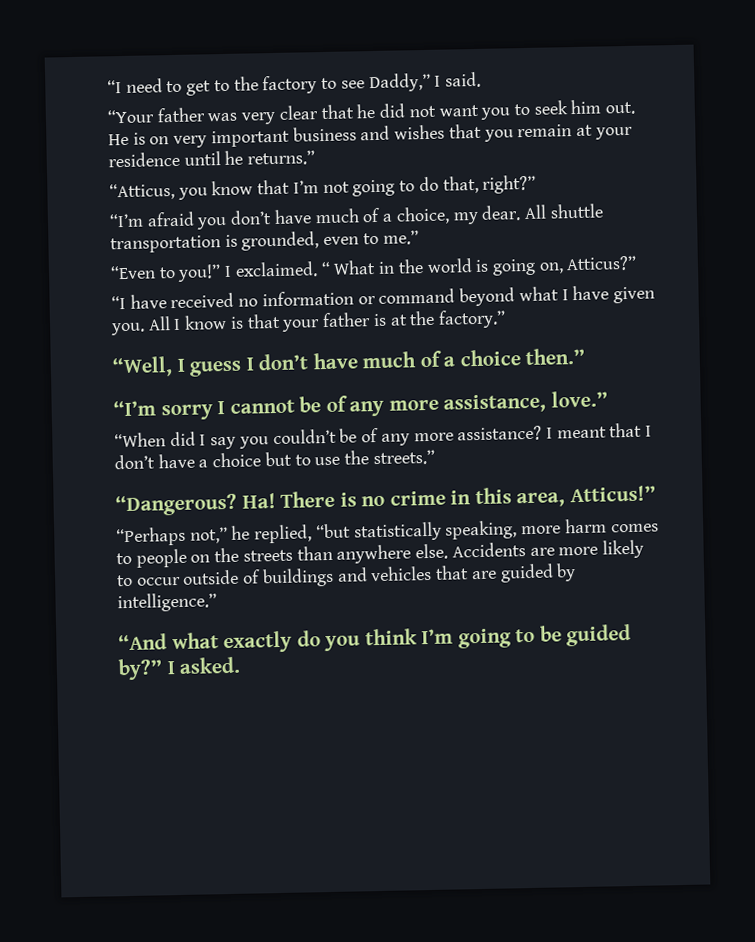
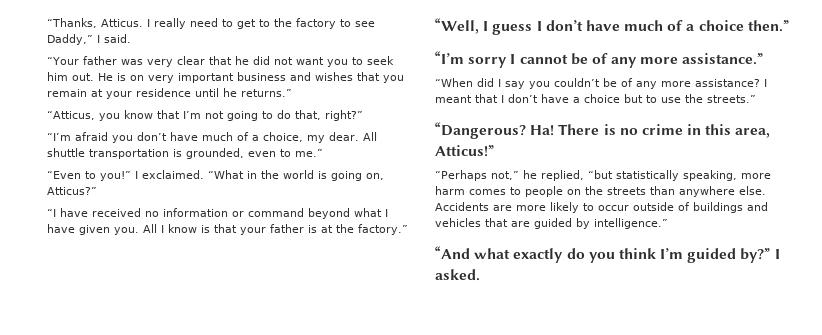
- “I need to get to the factory to see Daddy,” I said.
+ “Thanks, Atticus. I really need to get to the factory to see Daddy,” I said.
- “ What in the world is going on, Atticus?”
+ “What in the world is going on, Atticus?”
- “I’m sorry I cannot be of any more assistance, love.”
+ “I’m sorry I cannot be of any more assistance.”
- “And what exactly do you think I’m going to be guided by?”
+ “And what exactly do you think I’m guided by?”

